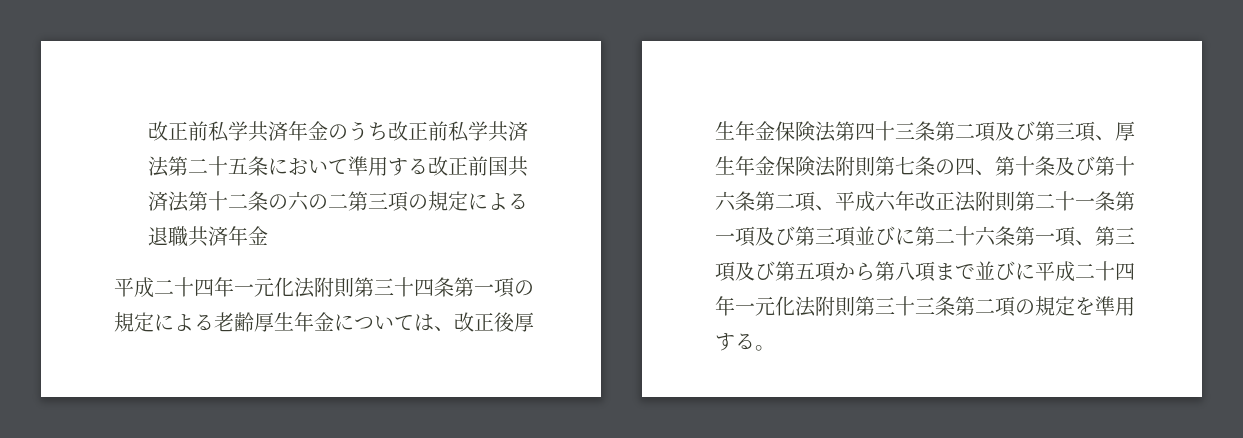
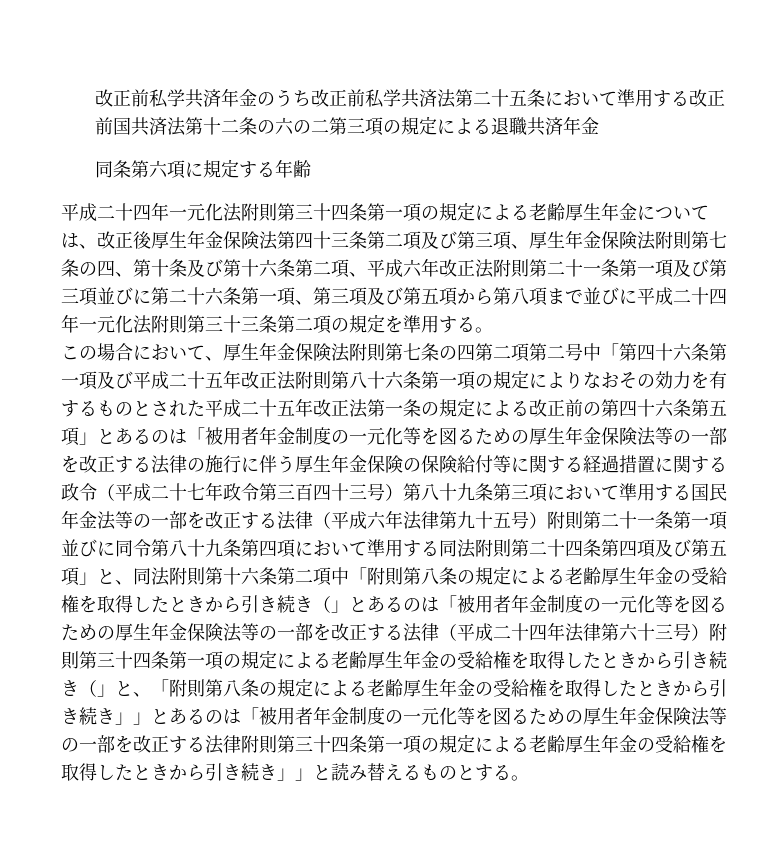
+ 同条第六項に規定する年齢
+ この場合において、厚生年金保険法附則第七条の四第二項第二号中「第四十六条第一項及び平成二十五年改正法附則第八十六条第一項の規定によりなおその効力を有するものとされた平成二十五年改正法第一条の規定による改正前の第四十六条第五項」とあるのは「被用者年金制度の一元化等を図るための厚生年金保険法等の一部を改正する法律の施行に伴う厚生年金保険の保険給付等に関する経過措置に関する政令（平成二十七年政令第三百四十三号）第八十九条第三項において準用する国民年金法等の一部を改正する法律（平成六年法律第九十五号）附則第二十一条第一項並びに同令第八十九条第四項において準用する同法附則第二十四条第四項及び第五項」と、同法附則第十六条第二項中「附則第八条の規定による老齢厚生年金の受給権を取得したときから引き続き（」とあるのは「被用者年金制度の一元化等を図るための厚生年金保険法等の一部を改正する法律（平成二十四年法律第六十三号）附則第三十四条第一項の規定による老齢厚生年金の受給権を取得したときから引き続き（」と、「附則第八条の規定による老齢厚生年金の受給権を取得したときから引き続き」」とあるのは「被用者年金制度の一元化等を図るための厚生年金保険法等の一部を改正する法律附則第三十四条第一項の規定による老齢厚生年金の受給権を取得したときから引き続き」」と読み替えるものとする。

